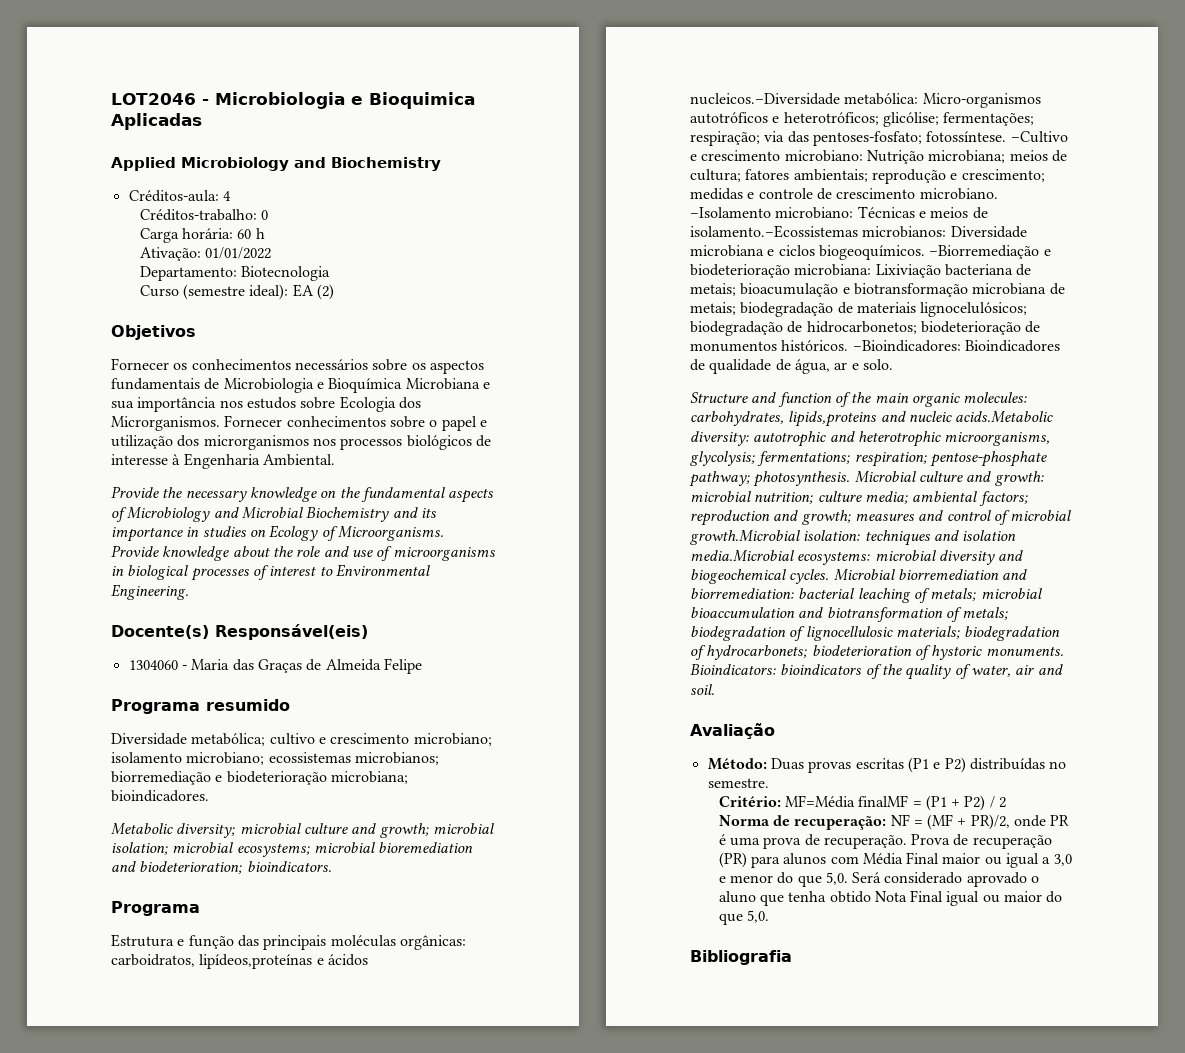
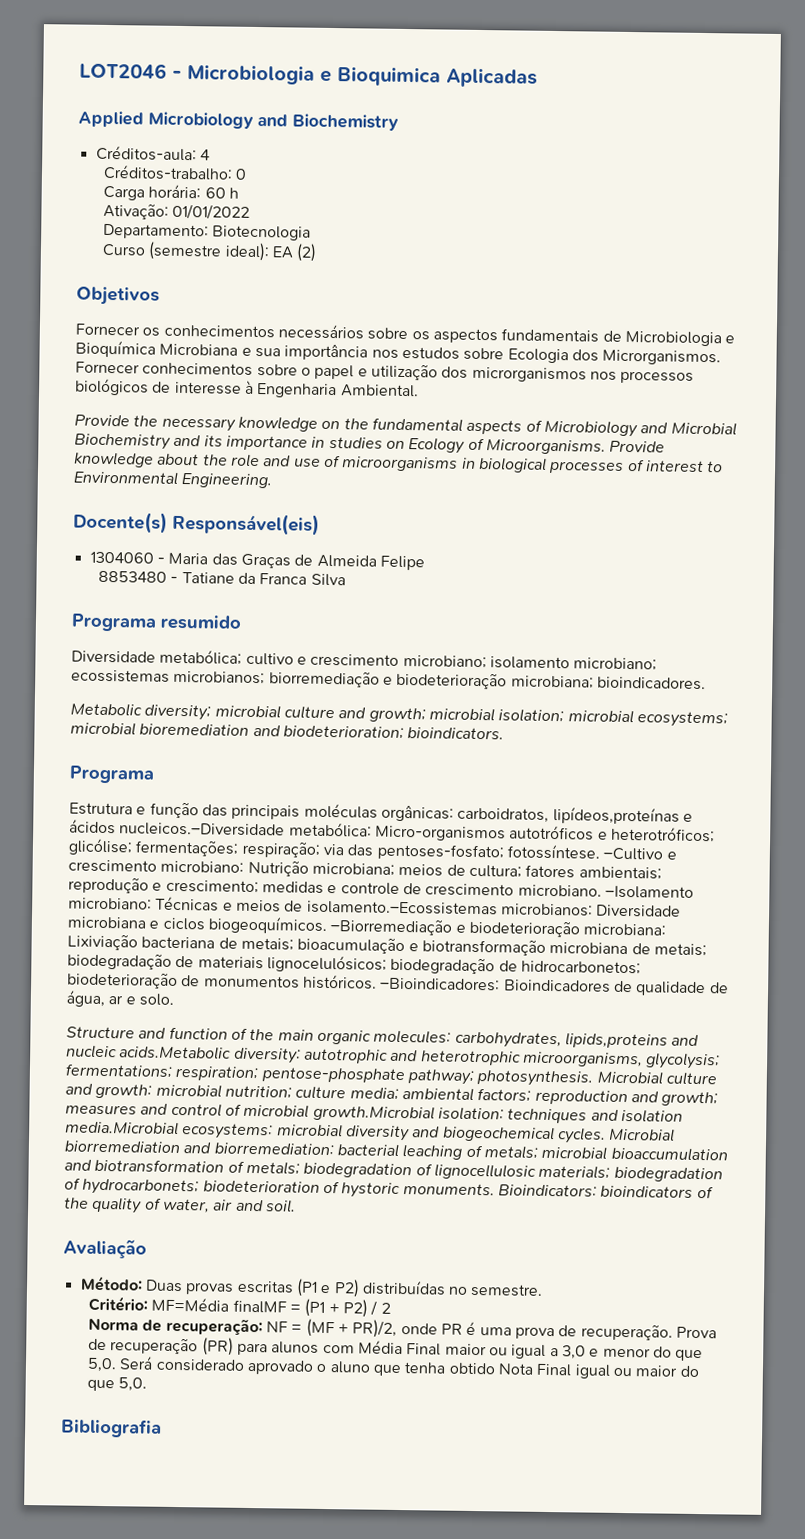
+ 8853480 - Tatiane da Franca Silva

